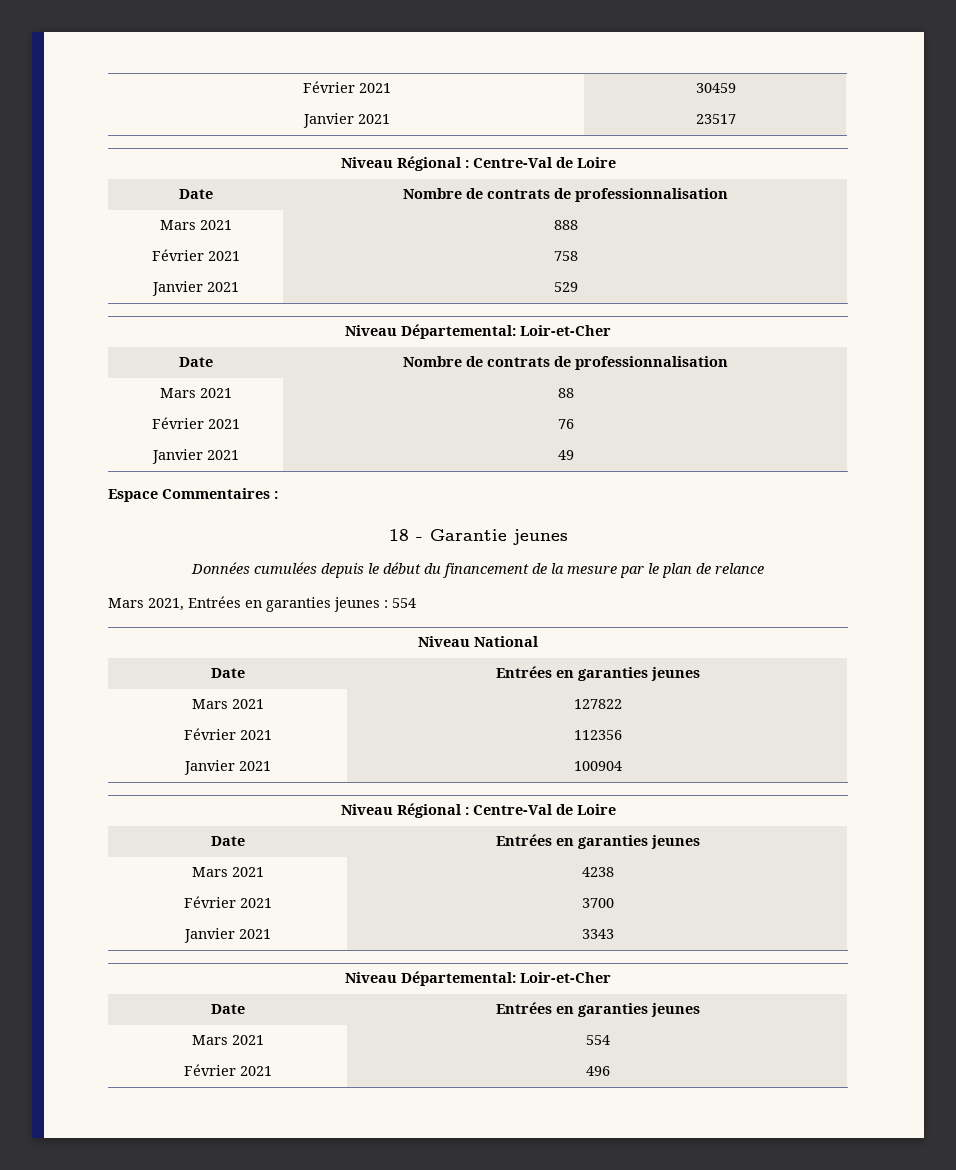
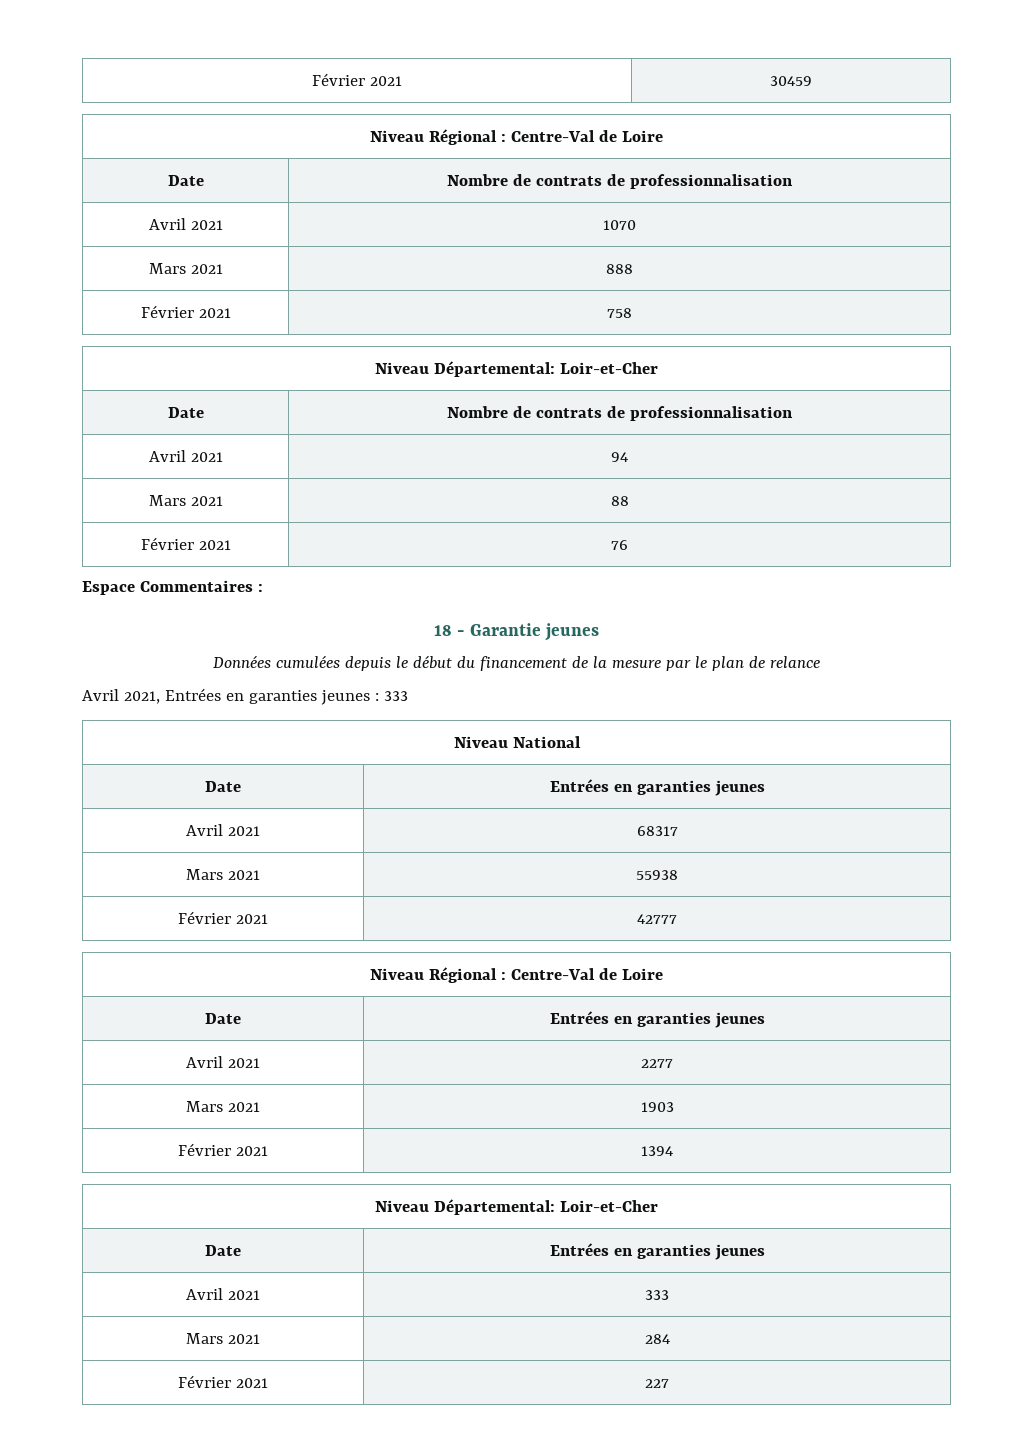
- Janvier 2021 | 23517
+ Avril 2021 | 1070
- Janvier 2021 | 529
+ Avril 2021 | 94
- Janvier 2021 | 49
- Mars 2021, Entrées en garanties jeunes : 554
+ Avril 2021, Entrées en garanties jeunes : 333
- Mars 2021 | 127822
- Février 2021 | 112356
- Janvier 2021 | 100904
+ Avril 2021 | 68317
+ Mars 2021 | 55938
+ Février 2021 | 42777
- Mars 2021 | 4238
- Février 2021 | 3700
- Janvier 2021 | 3343
+ Avril 2021 | 2277
+ Mars 2021 | 1903
+ Février 2021 | 1394
- Mars 2021 | 554
- Février 2021 | 496
+ Avril 2021 | 333
+ Mars 2021 | 284
+ Février 2021 | 227

